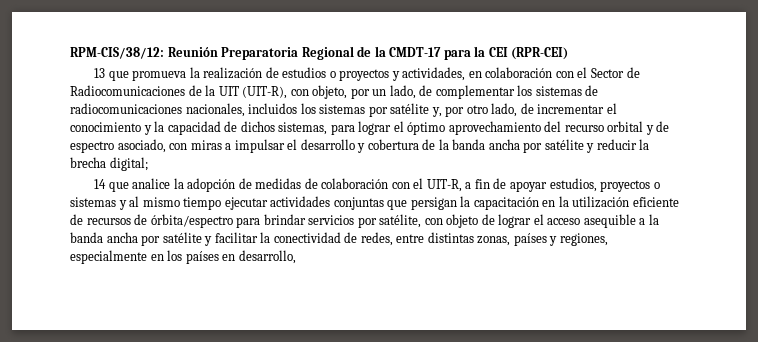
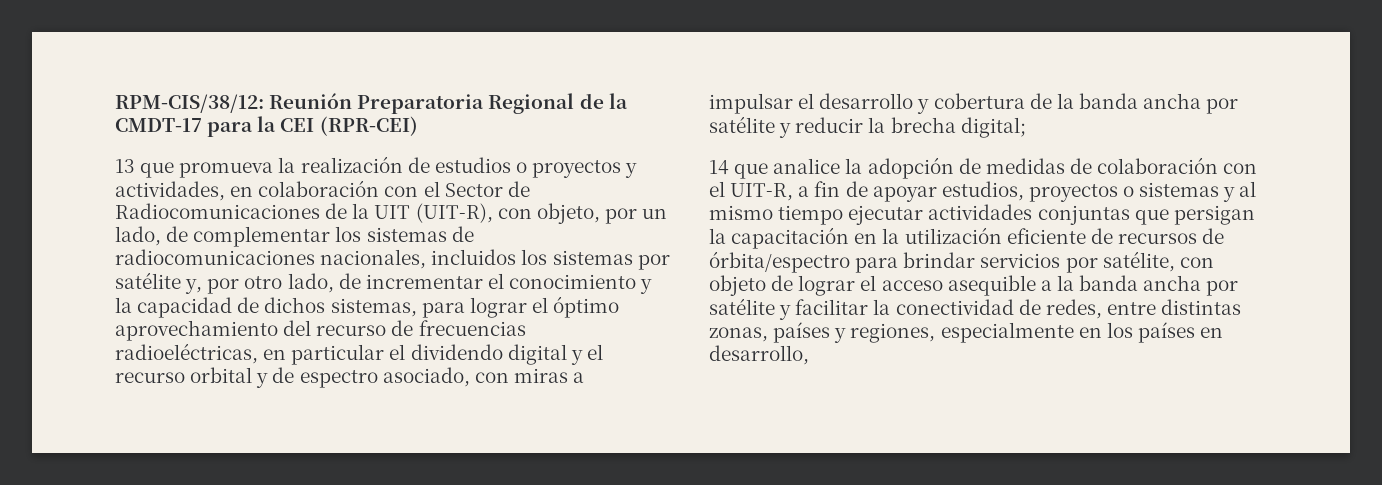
- 13 que promueva la realización de estudios o proyectos y actividades, en colaboración con el Sector de Radiocomunicaciones de la UIT (UIT-R), con objeto, por un lado, de complementar los sistemas de radiocomunicaciones nacionales, incluidos los sistemas por satélite y, por otro lado, de incrementar el conocimiento y la capacidad de dichos sistemas, para lograr el óptimo aprovechamiento del recurso orbital y de espectro asociado, con miras a impulsar el desarrollo y cobertura de la banda ancha por satélite y reducir la brecha digital;
+ 13 que promueva la realización de estudios o proyectos y actividades, en colaboración con el Sector de Radiocomunicaciones de la UIT (UIT-R), con objeto, por un lado, de complementar los sistemas de radiocomunicaciones nacionales, incluidos los sistemas por satélite y, por otro lado, de incrementar el conocimiento y la capacidad de dichos sistemas, para lograr el óptimo aprovechamiento del recurso de frecuencias radioeléctricas, en particular el dividendo digital y el recurso orbital y de espectro asociado, con miras a impulsar el desarrollo y cobertura de la banda ancha por satélite y reducir la brecha digital;

